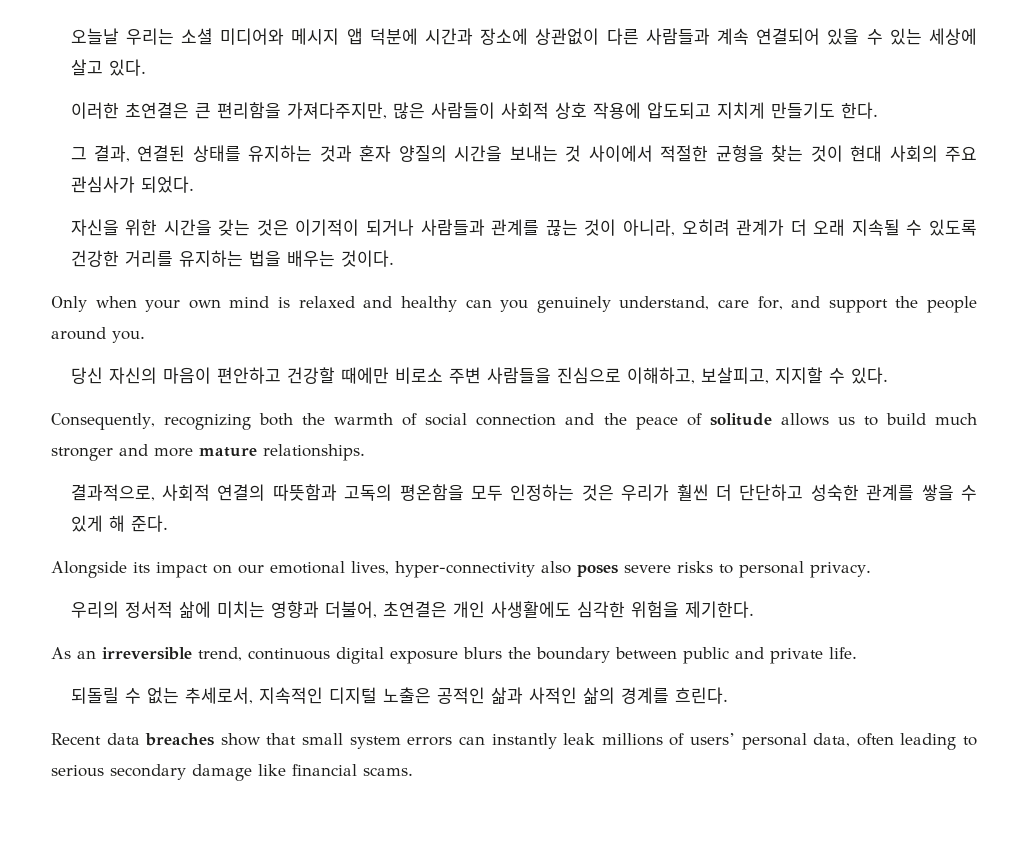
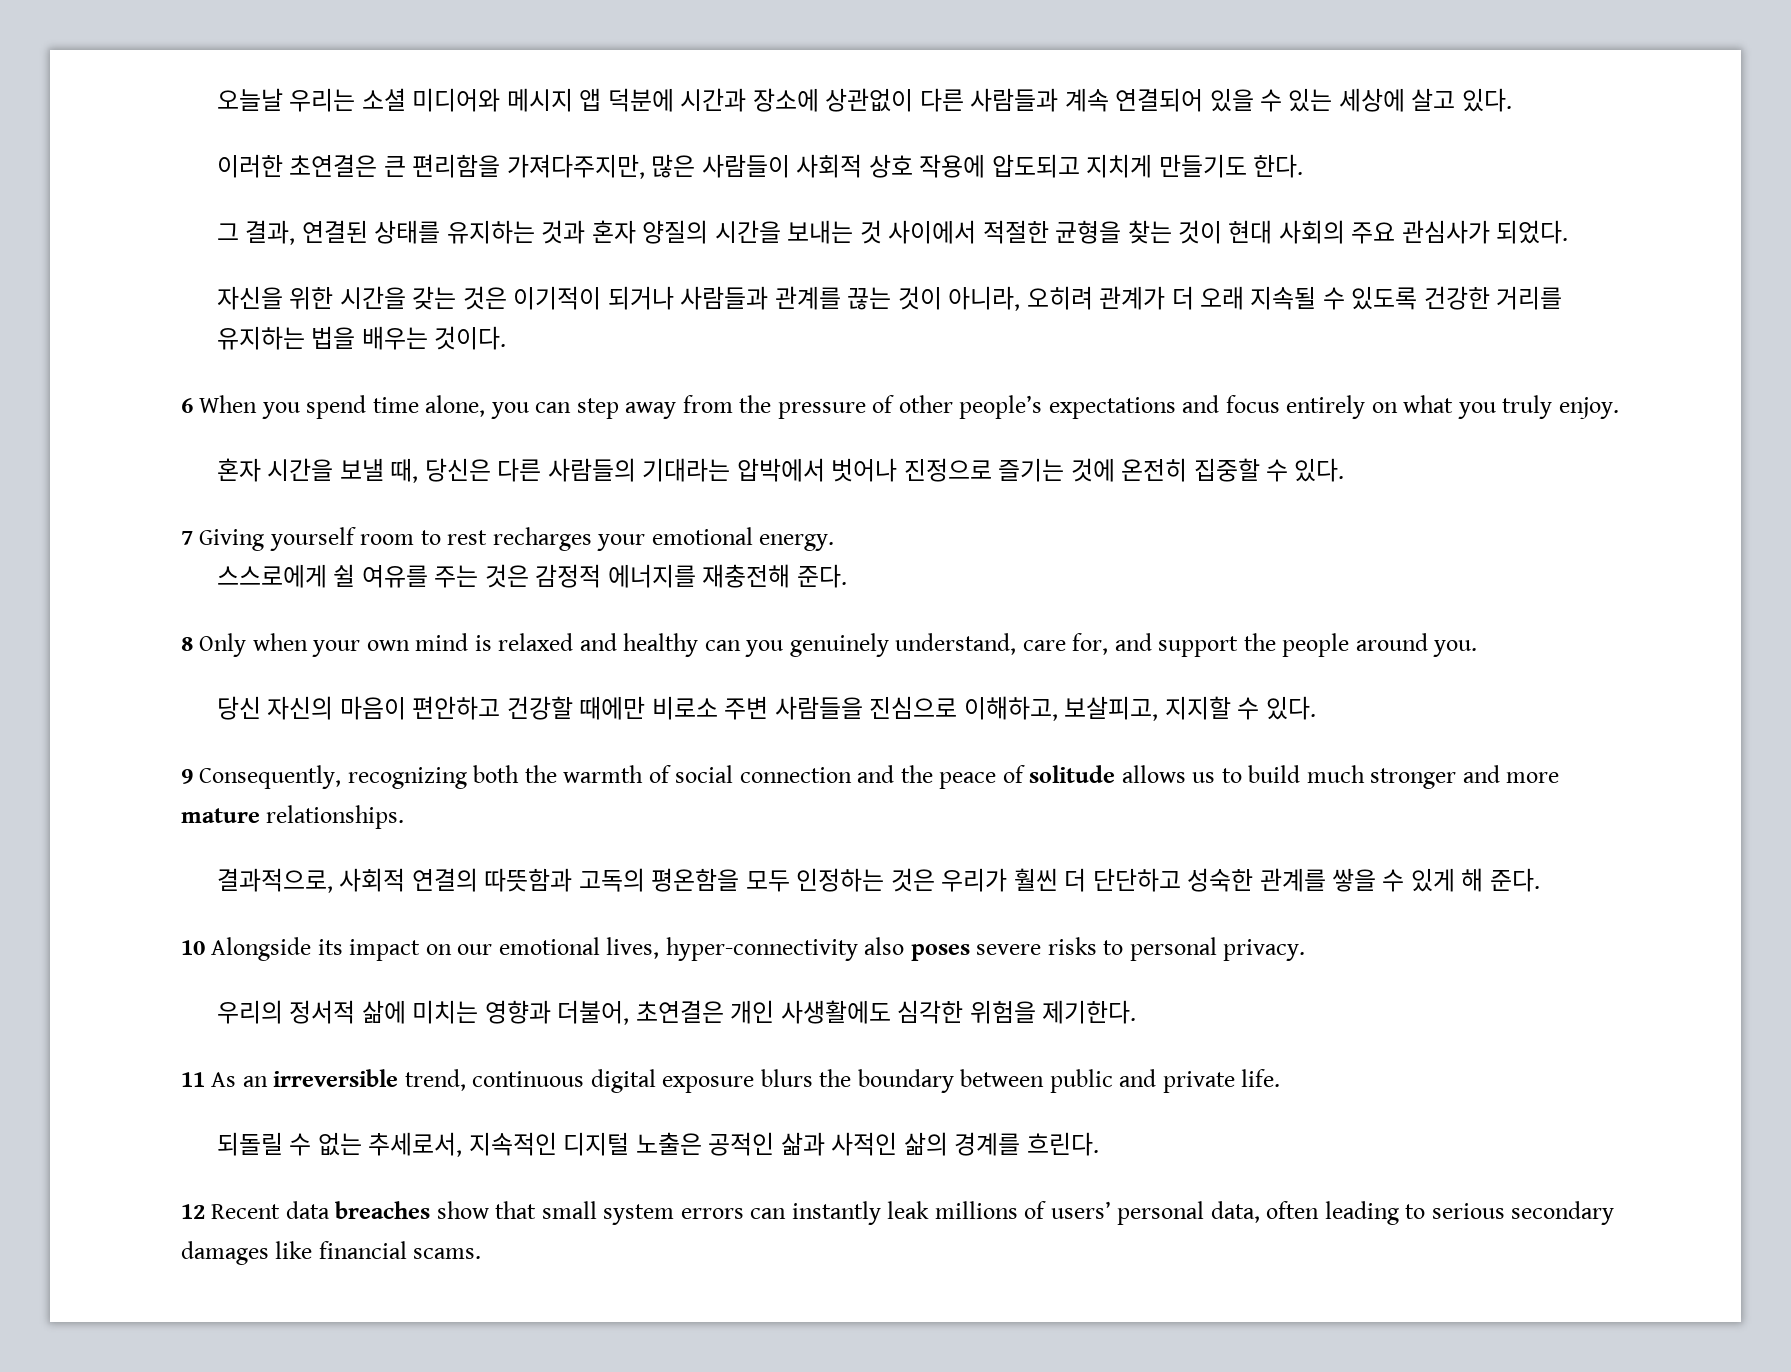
- Only when your own mind is relaxed and healthy can you genuinely understand, care for, and support the people around you.
+ 6 When you spend time alone, you can step away from the pressure of other people’s expectations and focus entirely on what you truly enjoy.
+ 혼자 시간을 보낼 때, 당신은 다른 사람들의 기대라는 압박에서 벗어나 진정으로 즐기는 것에 온전히 집중할 수 있다.
+ 7 Giving yourself room to rest recharges your emotional energy.
+ 스스로에게 쉴 여유를 주는 것은 감정적 에너지를 재충전해 준다.
+ 8 Only when your own mind is relaxed and healthy can you genuinely understand, care for, and support the people around you.
- Consequently, recognizing both the warmth of social connection and the peace of solitude allows us to build much stronger and more mature relationships.
+ 9 Consequently, recognizing both the warmth of social connection and the peace of solitude allows us to build much stronger and more mature relationships.
- Alongside its impact on our emotional lives, hyper-connectivity also poses severe risks to personal privacy.
+ 10 Alongside its impact on our emotional lives, hyper-connectivity also poses severe risks to personal privacy.
- As an irreversible trend, continuous digital exposure blurs the boundary between public and private life.
+ 11 As an irreversible trend, continuous digital exposure blurs the boundary between public and private life.
- Recent data breaches show that small system errors can instantly leak millions of users’ personal data, often leading to serious secondary damage like financial scams.
+ 12 Recent data breaches show that small system errors can instantly leak millions of users’ personal data, often leading to serious secondary damages like financial scams.

